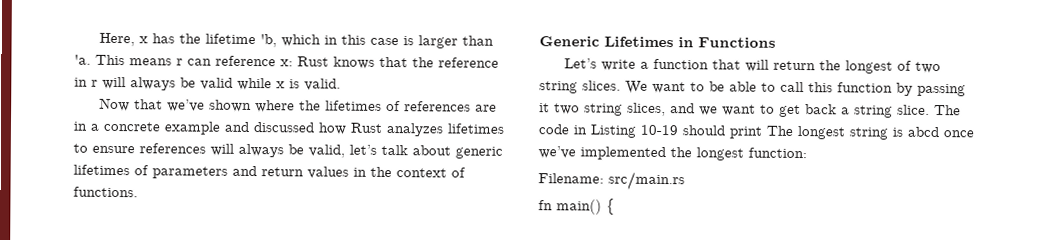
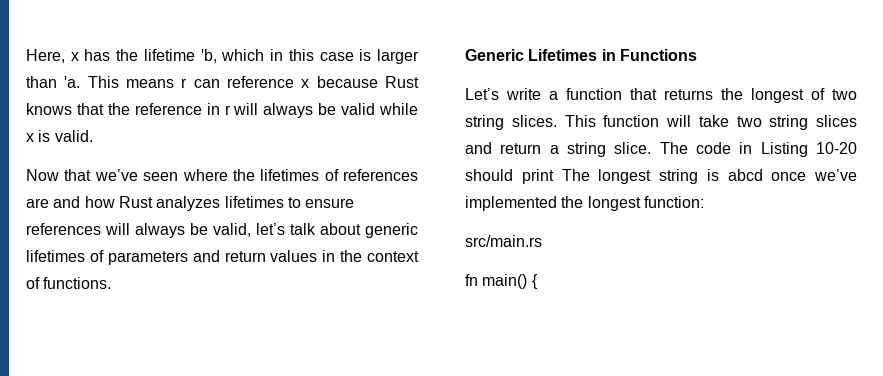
- This means r can reference x: Rust knows that the reference in r will always be valid while x is valid.
+ This means r can reference x because Rust knows that the reference in r will always be valid while x is valid.
- Now that we’ve shown where the lifetimes of references are in a concrete example and discussed how Rust analyzes lifetimes to ensure references will always be valid, let’s talk about generic lifetimes of parameters and return values in the context of functions.
+ Now that we’ve seen where the lifetimes of references are and how Rust analyzes lifetimes to ensure references will always be valid, let’s talk about generic lifetimes of parameters and return values in the context of functions.
- Let’s write a function that will return the longest of two string slices.
+ Let’s write a function that returns the longest of two string slices.
- We want to be able to call this function by passing it two string slices, and we want to get back a string slice.
+ This function will take two string slices and return a string slice.
- The code in Listing 10-19 should print The longest string is abcd once we’ve implemented the longest function:
+ The code in Listing 10-20 should print The longest string is abcd once we’ve implemented the longest function:
- Filename: src/main.rs
+ src/main.rs

